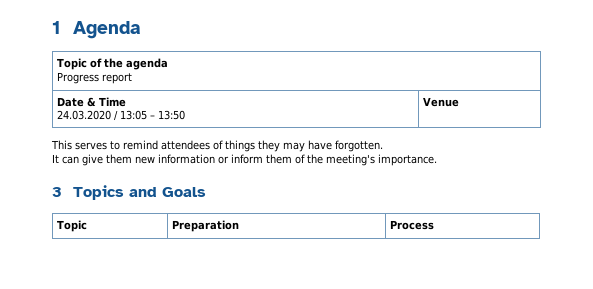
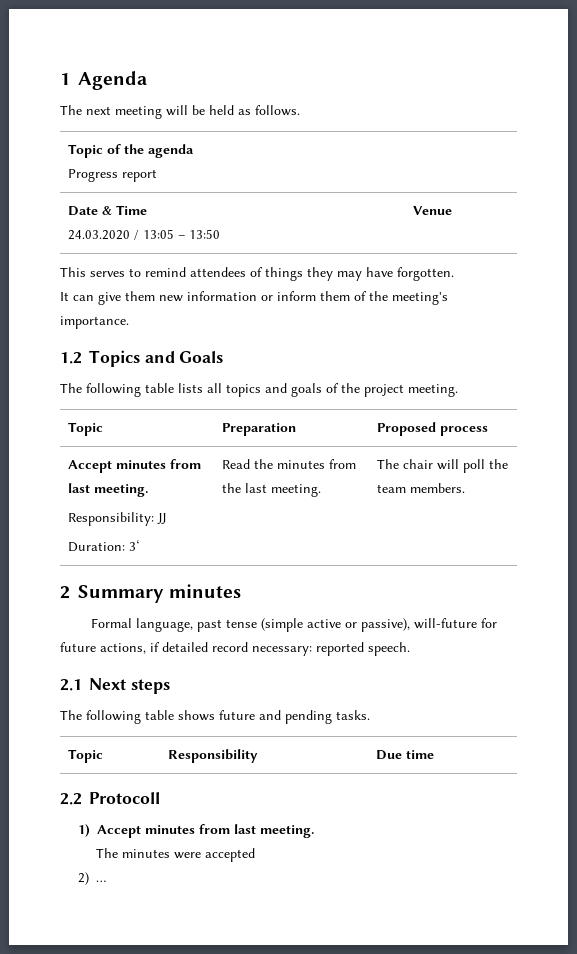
+ The next meeting will be held as follows.
- 3 Topics and Goals
+ 1.2 Topics and Goals
- Topic | Preparation | Process
+ The following table lists all topics and goals of the project meeting.
+ Topic | Preparation | Proposed process
+ Accept minutes from last meeting.
+ Responsibility: JJ
+ Duration: 3‘ | Read the minutes from the last meeting. | The chair will poll the team members.
+ 2 Summary minutes
+ Formal language, past tense (simple active or passive), will-future for future actions, if detailed record necessary: reported speech.
+ 2.1 Next steps
+ The following table shows future and pending tasks.
+ Topic | Responsibility | Due time
+ 2.2 Protocoll
+ 1) Accept minutes from last meeting.
+ The minutes were accepted
+ 2) …

